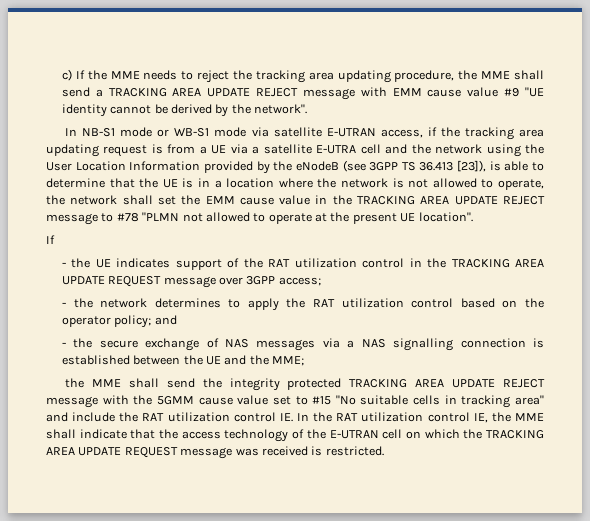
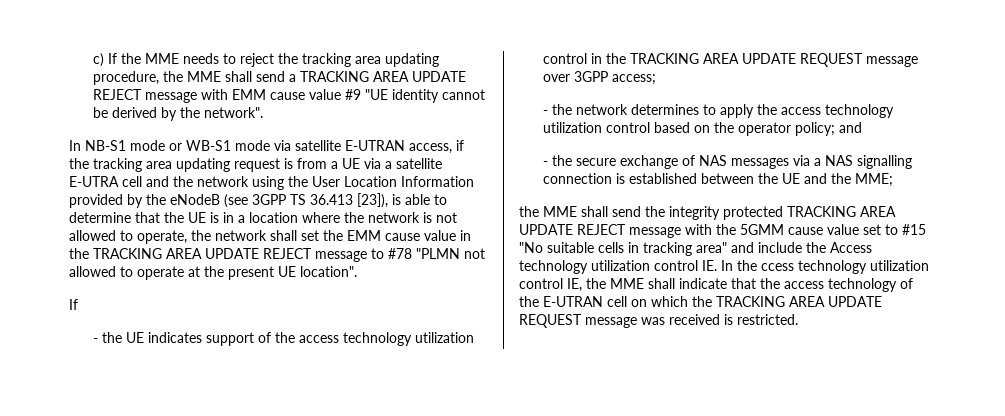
- - the UE indicates support of the RAT utilization control in the TRACKING AREA UPDATE REQUEST message over 3GPP access;
+ - the UE indicates support of the access technology utilization control in the TRACKING AREA UPDATE REQUEST message over 3GPP access;
- - the network determines to apply the RAT utilization control based on the operator policy; and
+ - the network determines to apply the access technology utilization control based on the operator policy; and
- the MME shall send the integrity protected TRACKING AREA UPDATE REJECT message with the 5GMM cause value set to #15 "No suitable cells in tracking area" and include the RAT utilization control IE. In the RAT utilization control IE, the MME shall indicate that the access technology of the E-UTRAN cell on which the TRACKING AREA UPDATE REQUEST message was received is restricted.
+ the MME shall send the integrity protected TRACKING AREA UPDATE REJECT message with the 5GMM cause value set to #15 "No suitable cells in tracking area" and include the Access technology utilization control IE. In the ccess technology utilization control IE, the MME shall indicate that the access technology of the E-UTRAN cell on which the TRACKING AREA UPDATE REQUEST message was received is restricted.

